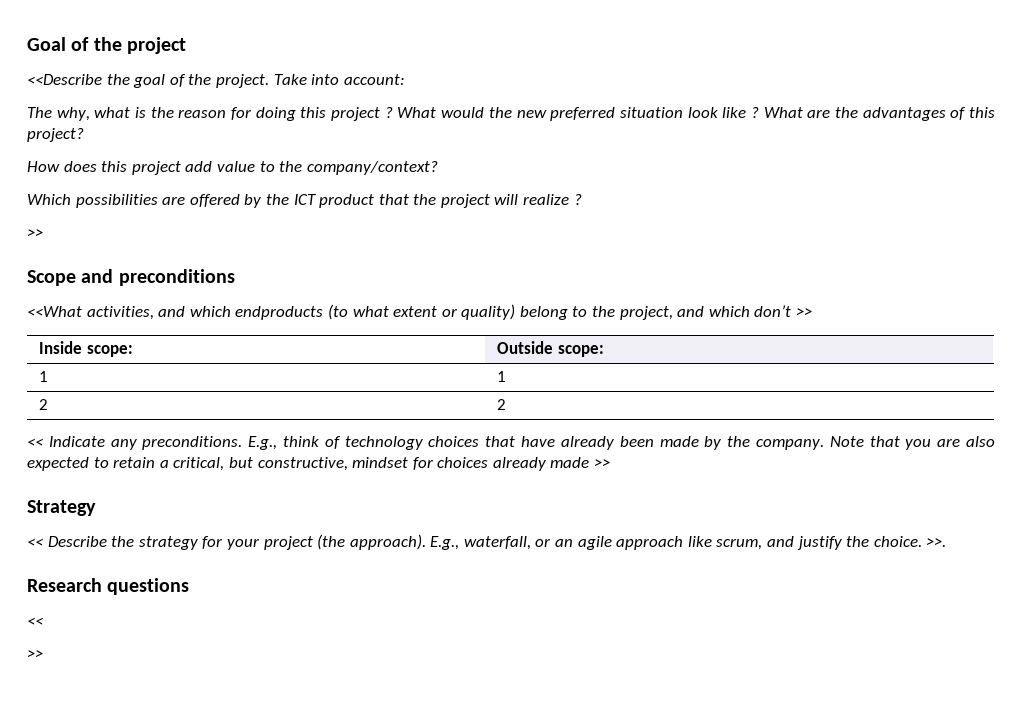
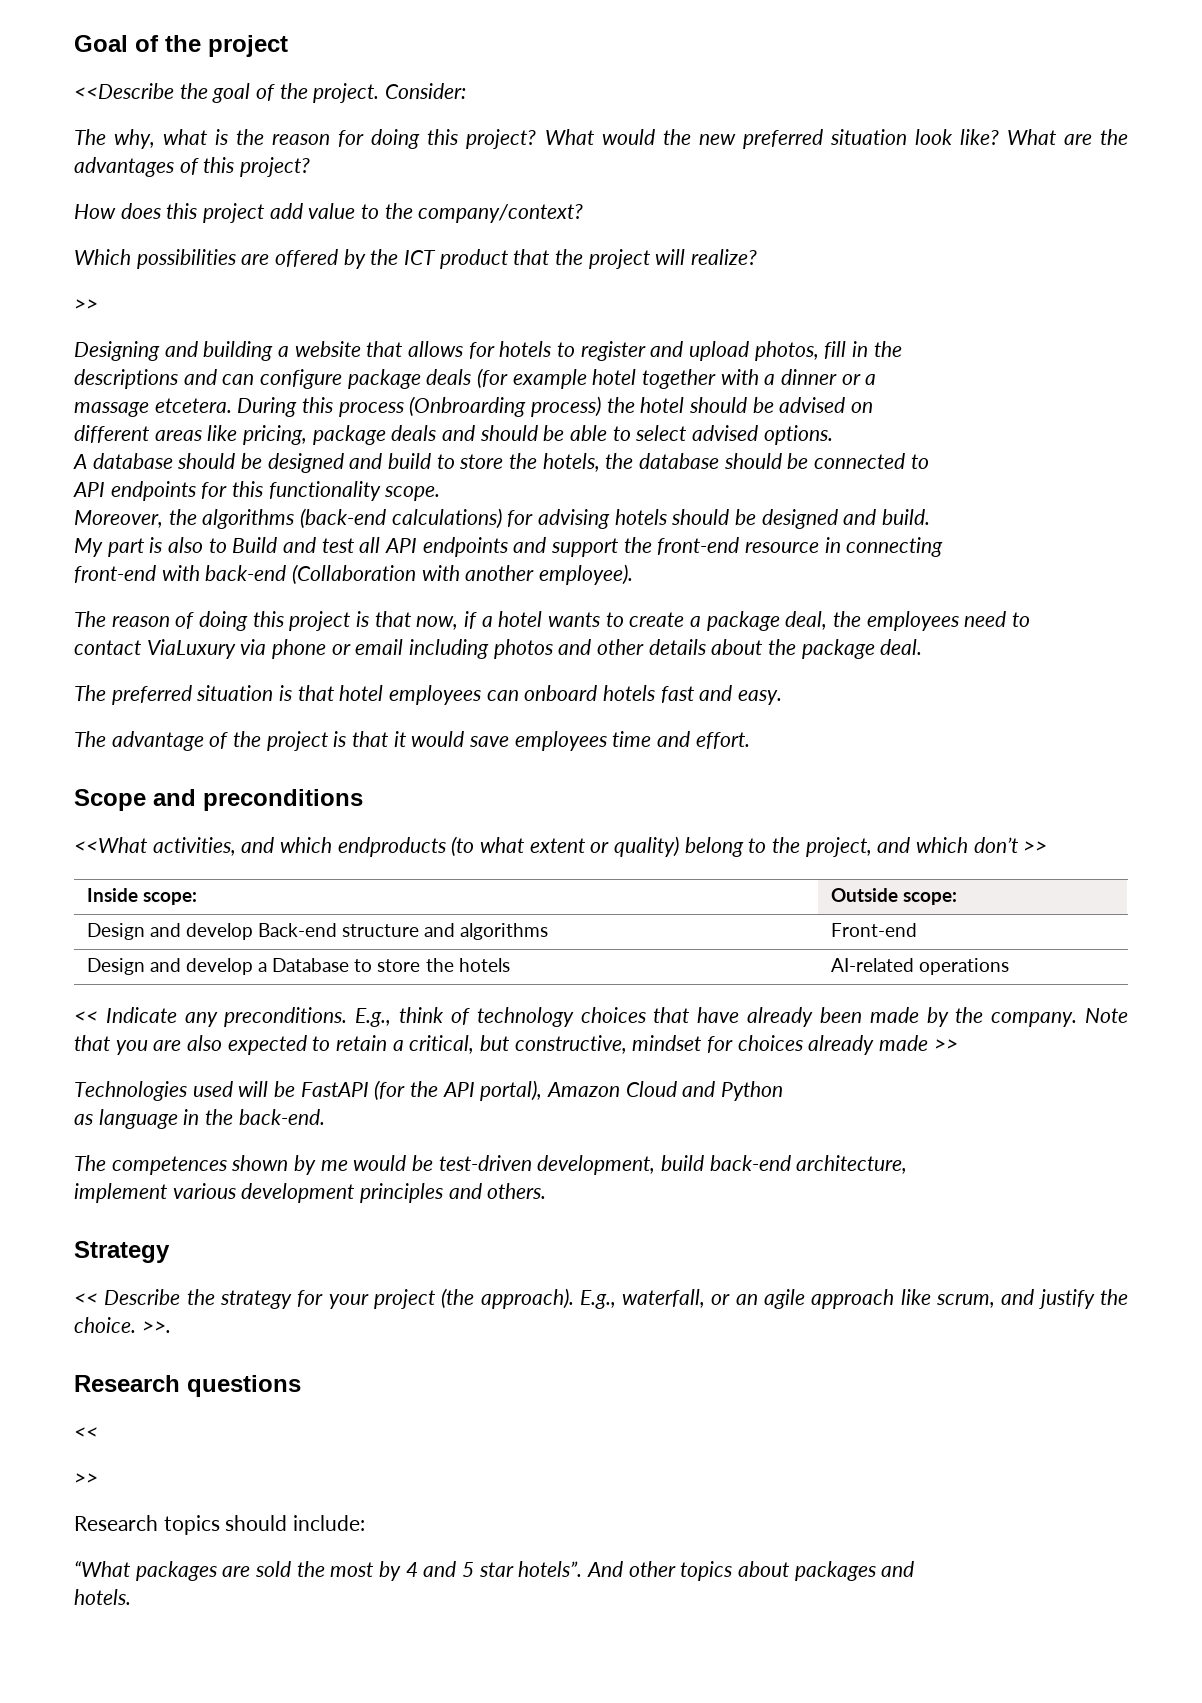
- Take into account:
+ Consider:
- The why, what is the reason for doing this project ?
+ The why, what is the reason for doing this project?
- What would the new preferred situation look like ?
+ What would the new preferred situation look like?
- Which possibilities are offered by the ICT product that the project will realize ?
+ Which possibilities are offered by the ICT product that the project will realize?
  >>
+ Designing and building a website that allows for hotels to register and upload photos, fill in the
+ descriptions and can configure package deals (for example hotel together with a dinner or a
+ massage etcetera. During this process (Onbroarding process) the hotel should be advised on
+ different areas like pricing, package deals and should be able to select advised options.
+ A database should be designed and build to store the hotels, the database should be connected to
+ API endpoints for this functionality scope.
+ Moreover, the algorithms (back-end calculations) for advising hotels should be designed and build.
+ My part is also to Build and test all API endpoints and support the front-end resource in connecting
+ front-end with back-end (Collaboration with another employee).
+ The reason of doing this project is that now, if a hotel wants to create a package deal, the employees need to
+ contact ViaLuxury via phone or email including photos and other details about the package deal.
+ The preferred situation is that hotel employees can onboard hotels fast and easy.
+ The advantage of the project is that it would save employees time and effort.
- 1 | 1
- 2 | 2
+ Design and develop Back-end structure and algorithms | Front-end
+ Design and develop a Database to store the hotels | AI-related operations
+ Technologies used will be FastAPI (for the API portal), Amazon Cloud and Python
+ as language in the back-end.
+ The competences shown by me would be test-driven development, build back-end architecture,
+ implement various development principles and others.
+ Research topics should include:
+ “What packages are sold the most by 4 and 5 star hotels”. And other topics about packages and
+ hotels.

